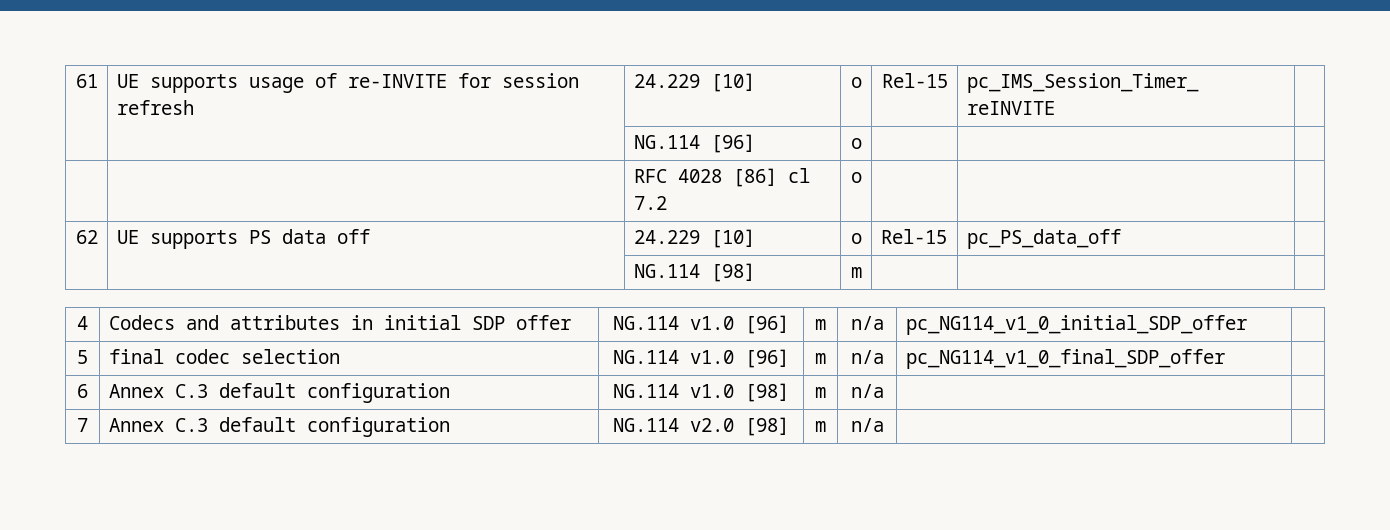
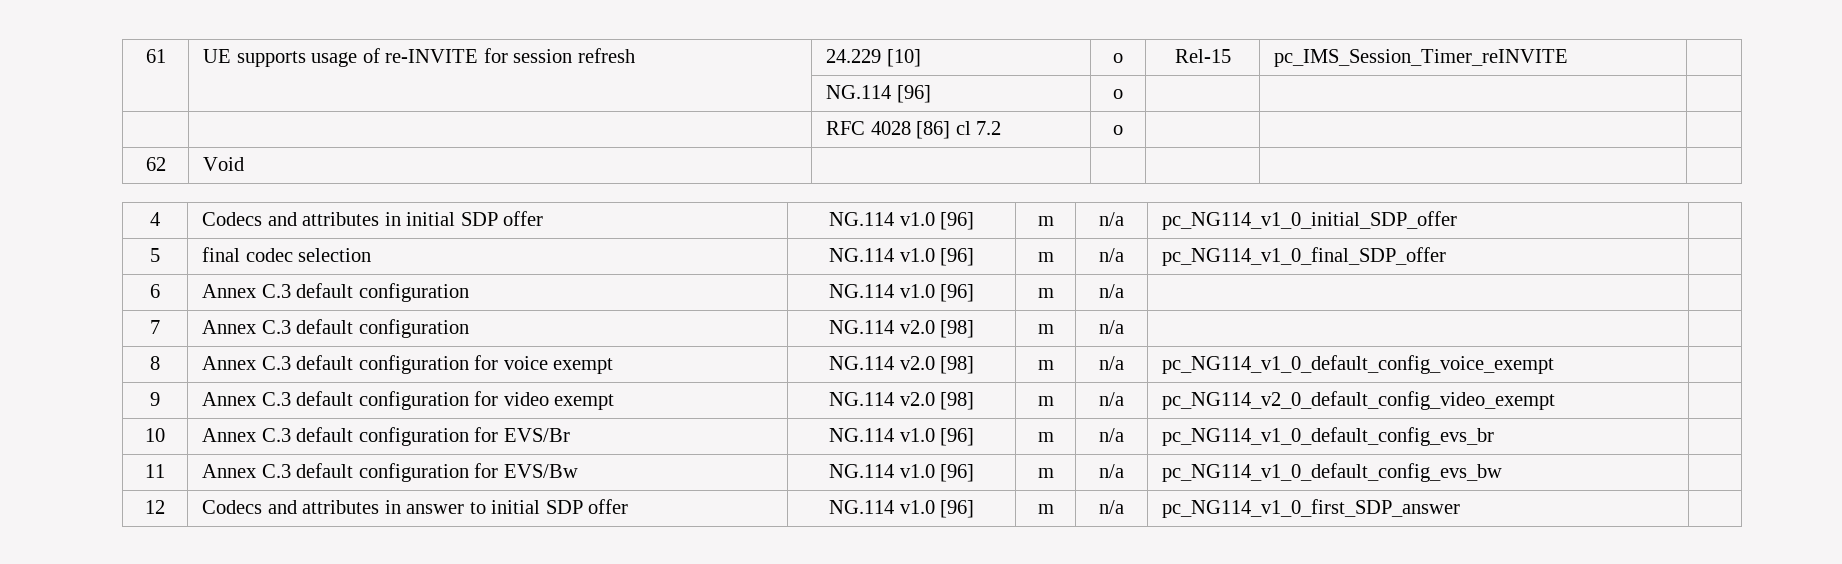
- 62 | UE supports PS data off | 24.229 [10] | o | Rel-15 | pc_PS_data_off |
- | | NG.114 [98] | m | | |
+ 62 | Void | | | | |
- 6 | Annex C.3 default configuration | NG.114 v1.0 [98] | m | n/a | |
+ 6 | Annex C.3 default configuration | NG.114 v1.0 [96] | m | n/a | |
+ 8 | Annex C.3 default configuration for voice exempt | NG.114 v2.0 [98] | m | n/a | pc_NG114_v1_0_default_config_voice_exempt |
+ 9 | Annex C.3 default configuration for video exempt | NG.114 v2.0 [98] | m | n/a | pc_NG114_v2_0_default_config_video_exempt |
+ 10 | Annex C.3 default configuration for EVS/Br | NG.114 v1.0 [96] | m | n/a | pc_NG114_v1_0_default_config_evs_br |
+ 11 | Annex C.3 default configuration for EVS/Bw | NG.114 v1.0 [96] | m | n/a | pc_NG114_v1_0_default_config_evs_bw |
+ 12 | Codecs and attributes in answer to initial SDP offer | NG.114 v1.0 [96] | m | n/a | pc_NG114_v1_0_first_SDP_answer |

